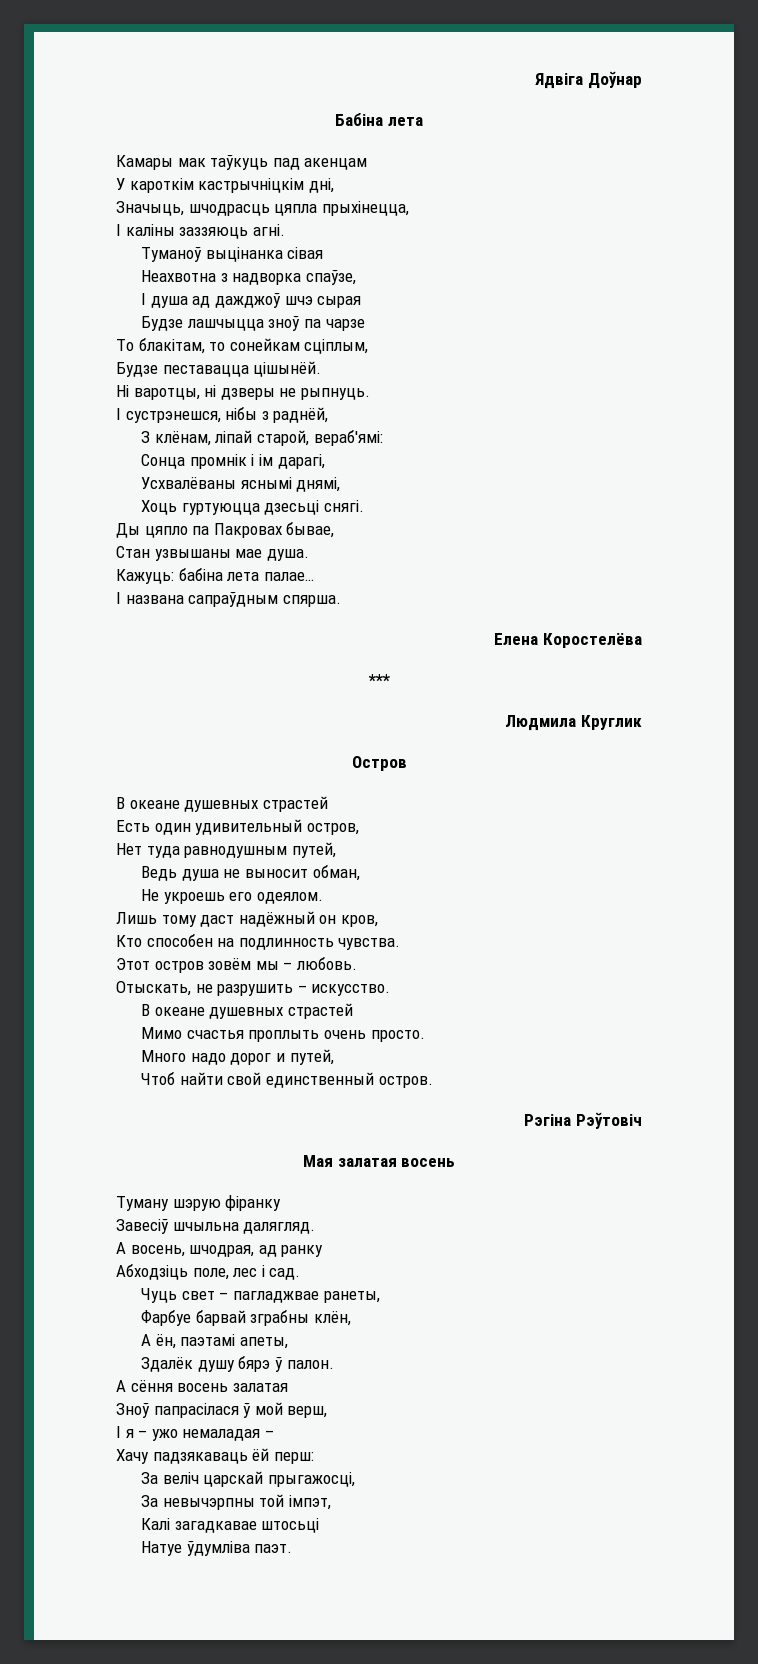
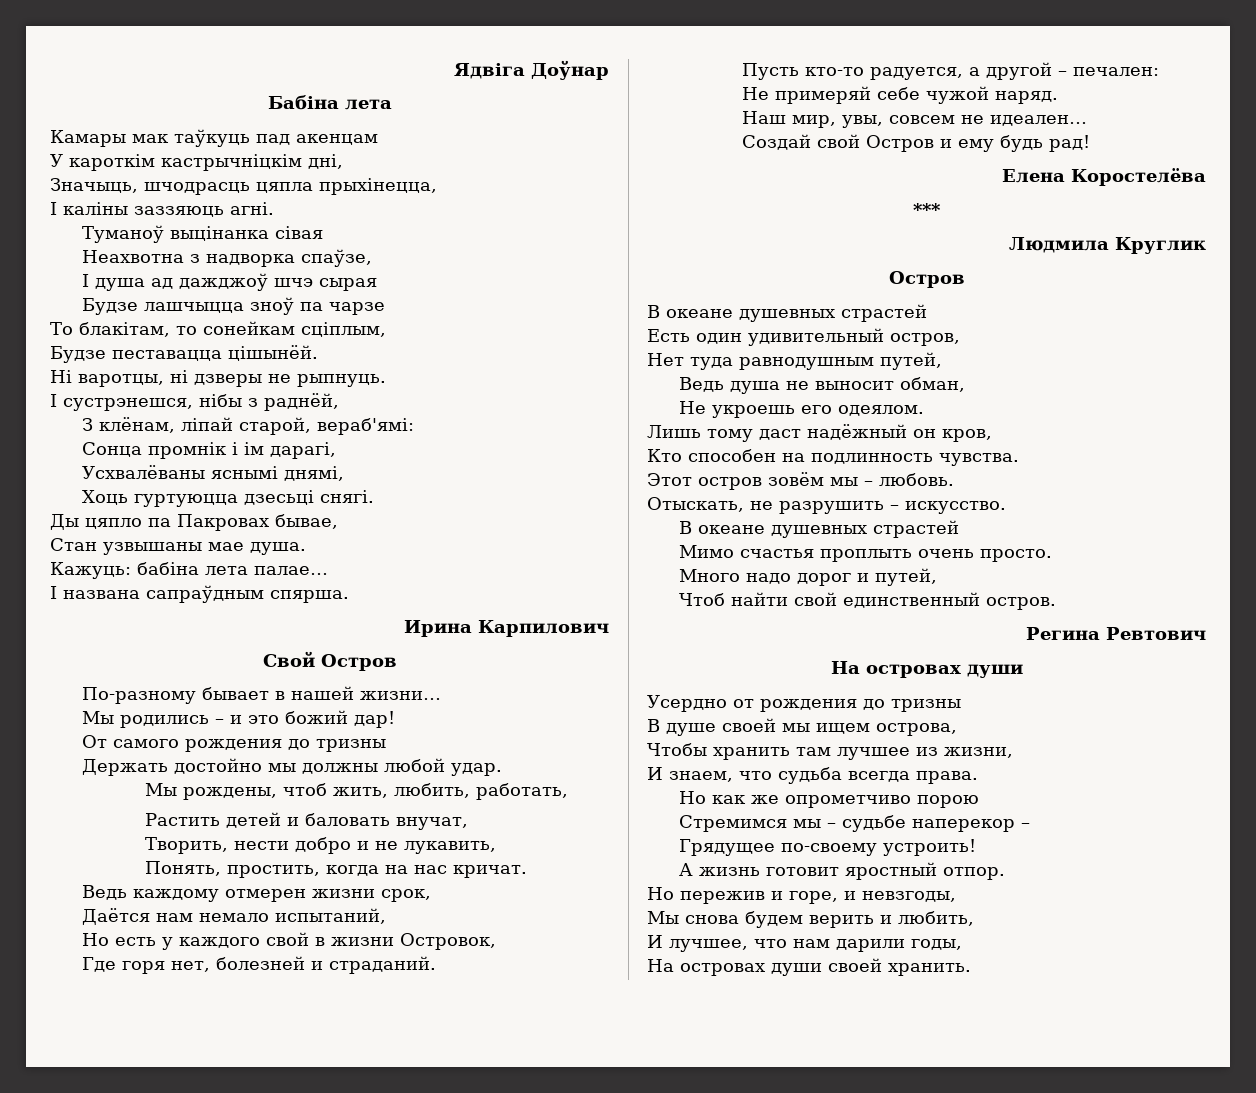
+ Ирина Карпилович
+ Свой Остров
+ По-разному бывает в нашей жизни…
+ Мы родились – и это божий дар!
+ От самого рождения до тризны
+ Держать достойно мы должны любой удар.
+ Мы рождены, чтоб жить, любить, работать,
+ Растить детей и баловать внучат,
+ Творить, нести добро и не лукавить,
+ Понять, простить, когда на нас кричат.
+ Ведь каждому отмерен жизни срок,
+ Даётся нам немало испытаний,
+ Но есть у каждого свой в жизни Островок,
+ Где горя нет, болезней и страданий.
+ Пусть кто-то радуется, а другой – печален:
+ Не примеряй себе чужой наряд.
+ Наш мир, увы, совсем не идеален…
+ Создай свой Остров и ему будь рад!
- Рэгіна Рэўтовіч
- Мая залатая восень
- Туману шэрую фіранку
- Завесіў шчыльна далягляд.
- А восень, шчодрая, ад ранку
- Абходзіць поле, лес і сад.
- Чуць свет – пагладжвае ранеты,
- Фарбуе барвай зграбны клён,
- А ён, паэтамі апеты,
- Здалёк душу бярэ ў палон.
- А сёння восень залатая
- Зноў папрасілася ў мой верш,
- І я – ужо немаладая –
- Хачу падзякаваць ёй перш:
- За веліч царскай прыгажосці,
- За невычэрпны той імпэт,
- Калі загадкавае штосьці
- Натуе ўдумліва паэт.
+ Регина Ревтович
+ На островах души
+ Усердно от рождения до тризны
+ В душе своей мы ищем острова,
+ Чтобы хранить там лучшее из жизни,
+ И знаем, что судьба всегда права.
+ Но как же опрометчиво порою
+ Стремимся мы – судьбе наперекор –
+ Грядущее по-своему устроить!
+ А жизнь готовит яростный отпор.
+ Но пережив и горе, и невзгоды,
+ Мы снова будем верить и любить,
+ И лучшее, что нам дарили годы,
+ На островах души своей хранить.

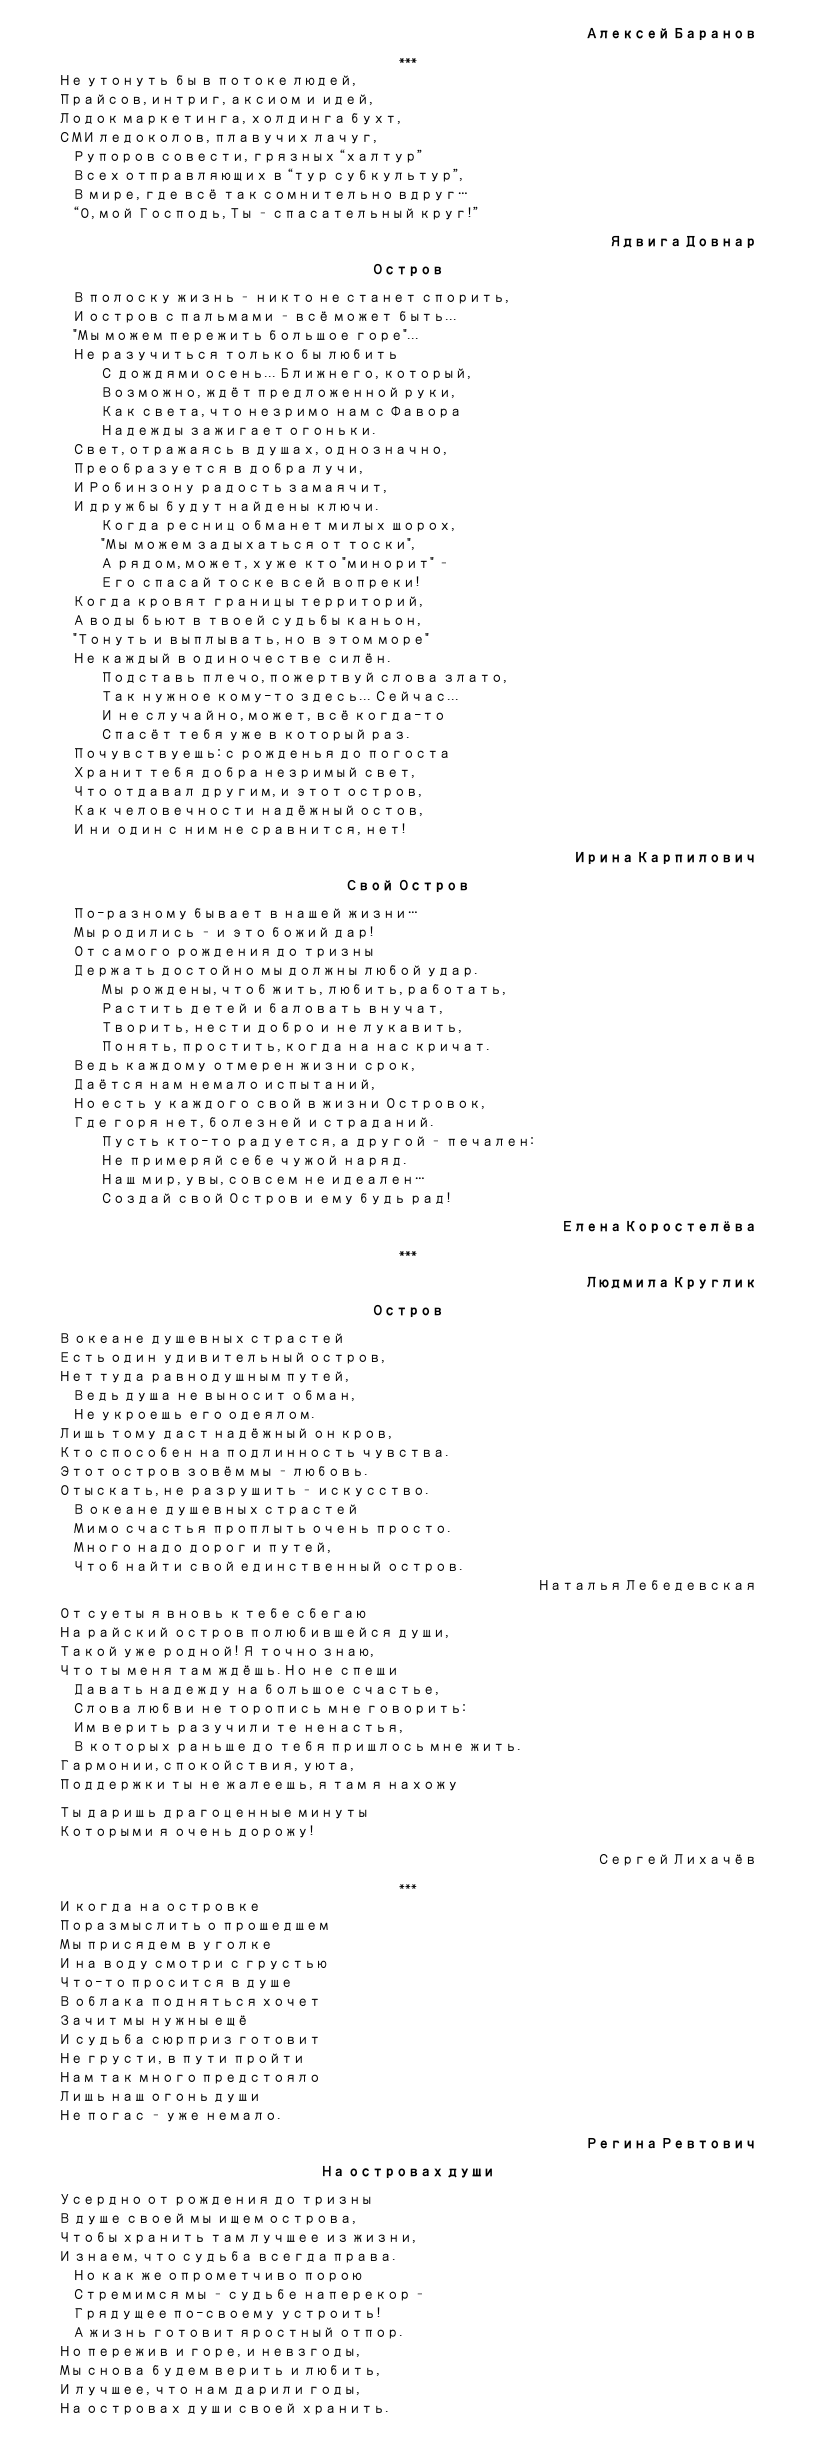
- Ядвіга Доўнар
- Бабiна лета
- Камары мак таўкуць пад акенцам
- У кароткім кастрычніцкім дні,
- Значыць, шчодрасць цяпла прыхінецца,
- І каліны заззяюць агні.
- Туманоў выцінанка сівая
- Неахвотна з надворка спаўзе,
- І душа ад дажджоў шчэ сырая
- Будзе лашчыцца зноў па чарзе
- То блакітам, то сонейкам сціплым,
- Будзе пеставацца цішынёй.
- Ні варотцы, ні дзверы не рыпнуць.
- І сустрэнешся, нібы з раднёй,
- З клёнам, ліпай старой, вераб'ямі:
- Сонца промнік і ім дарагі,
- Усхвалёваны яснымі днямі,
- Хоць гуртуюцца дзесьці снягі.
- Ды цяпло па Пакровах бывае,
- Стан узвышаны мае душа.
- Кажуць: бабіна лета палае…
- І названа сапраўдным спярша.
+ Алексей Баранов
+ ***
+ Не утонуть бы в потоке людей,
+ Прайсов, интриг, аксиом и идей,
+ Лодок маркетинга, холдинга бухт,
+ СМИ ледоколов, плавучих лачуг,
+ Рупоров совести, грязных “халтур”
+ Всех отправляющих в “тур субкультур”,
+ В мире, где всё так сомнительно вдруг…
+ “О, мой Господь, Ты – спасательный круг!”
+ Ядвига Довнар
+ Остров
+ В полоску жизнь – никто не станет спорить,
+ И остров с пальмами – всё может быть...
+ "Мы можем пережить большое горе"...
+ Не разучиться только бы любить
+ С дождями осень... Ближнего, который,
+ Возможно, ждёт предложенной руки,
+ Как света, что незримо нам с Фавора
+ Надежды зажигает огоньки.
+ Свет, отражаясь в душах, однозначно,
+ Преобразуется в добра лучи,
+ И Робинзону радость замаячит,
+ И дружбы будут найдены ключи.
+ Когда ресниц обманет милых шорох,
+ "Мы можем задыхаться от тоски",
+ А рядом, может, хуже кто "минорит" –
+ Его спасай тоске всей вопреки!
+ Когда кровят границы территорий,
+ А воды бьют в твоей судьбы каньон,
+ "Тонуть и выплывать, но в этом море"
+ Не каждый в одиночестве силён.
+ Подставь плечо, пожертвуй слова злато,
+ Так нужное кому-то здесь... Сейчас...
+ И не случайно, может, всё когда-то
+ Спасёт тебя уже в который раз.
+ Почувствуешь: с рожденья до погоста
+ Хранит тебя добра незримый свет,
+ Что отдавал другим, и этот остров,
+ Как человечности надёжный остов,
+ И ни один с ним не сравнится, нет!
+ Наталья Лебедевская
+ От суеты я вновь к тебе сбегаю
+ На райский остров полюбившейся души,
+ Такой уже родной! Я точно знаю,
+ Что ты меня там ждёшь. Но не спеши
+ Давать надежду на большое счастье,
+ Слова любви не торопись мне говорить:
+ Им верить разучили те ненастья,
+ В которых раньше до тебя пришлось мне жить.
+ Гармонии, спокойствия, уюта,
+ Поддержки ты не жалеешь, я там я нахожу
+ Ты даришь драгоценные минуты
+ Которыми я очень дорожу!
+ Сергей Лихачёв
+ ***
+ И когда на островке
+ Поразмыслить о прошедшем
+ Мы присядем в уголке
+ И на воду смотри с грустью
+ Что-то просится в душе
+ В облака подняться хочет
+ Зачит мы нужны ещё
+ И судьба сюрприз готовит
+ Не грусти, в пути пройти
+ Нам так много предстояло
+ Лишь наш огонь души
+ Не погас – уже немало.

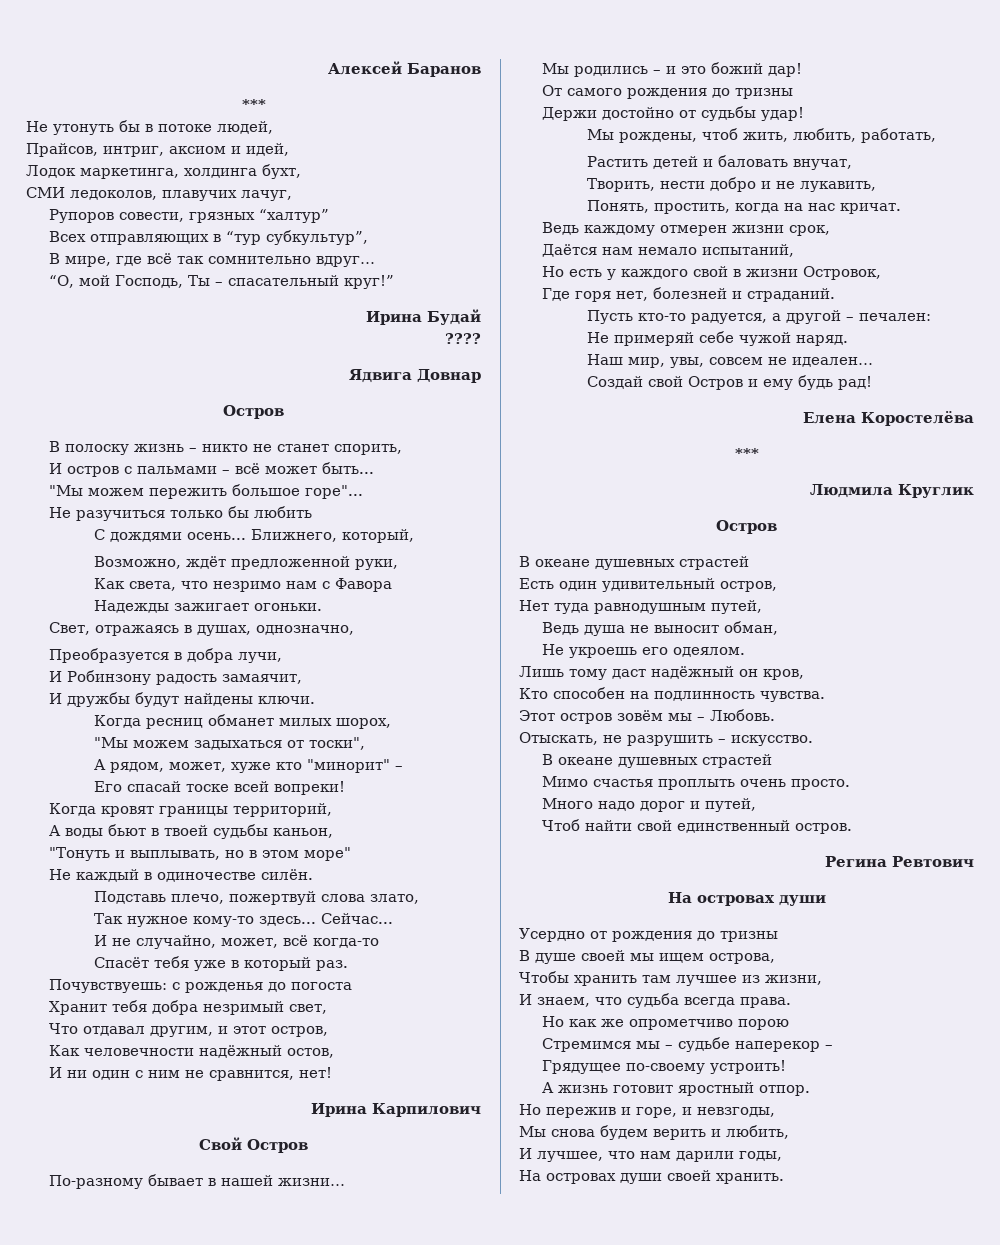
+ Ирина Будай
+ ????
- Держать достойно мы должны любой удар.
+ Держи достойно от судьбы удар!
- Этот остров зовём мы – любовь.
+ Этот остров зовём мы – Любовь.
- Наталья Лебедевская
- От суеты я вновь к тебе сбегаю
- На райский остров полюбившейся души,
- Такой уже родной! Я точно знаю,
- Что ты меня там ждёшь. Но не спеши
- Давать надежду на большое счастье,
- Слова любви не торопись мне говорить:
- Им верить разучили те ненастья,
- В которых раньше до тебя пришлось мне жить.
- Гармонии, спокойствия, уюта,
- Поддержки ты не жалеешь, я там я нахожу
- Ты даришь драгоценные минуты
- Которыми я очень дорожу!
- Сергей Лихачёв
- ***
- И когда на островке
- Поразмыслить о прошедшем
- Мы присядем в уголке
- И на воду смотри с грустью
- Что-то просится в душе
- В облака подняться хочет
- Зачит мы нужны ещё
- И судьба сюрприз готовит
- Не грусти, в пути пройти
- Нам так много предстояло
- Лишь наш огонь души
- Не погас – уже немало.

